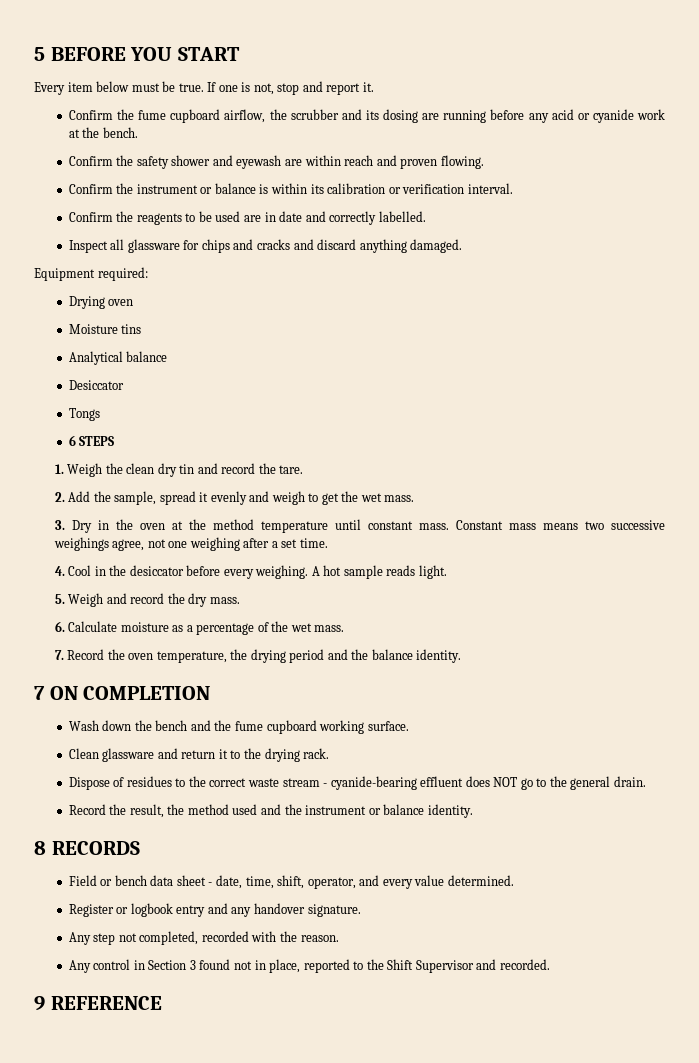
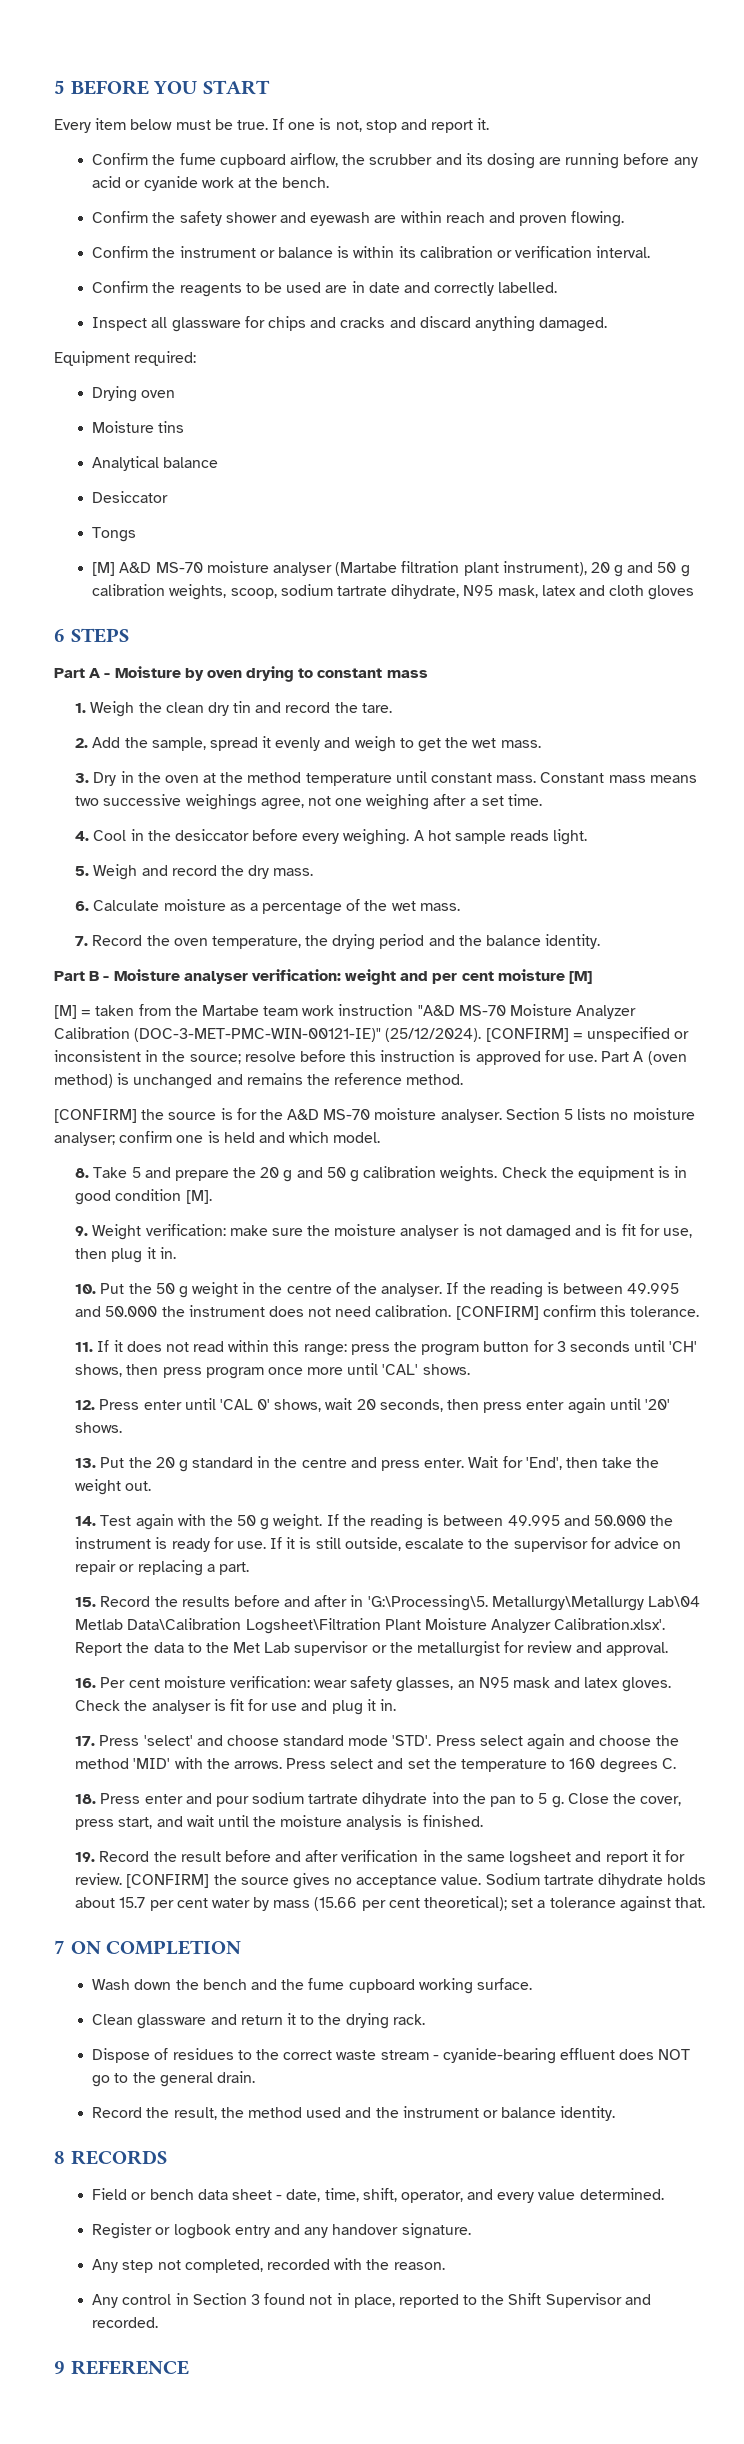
+ [M] A&D MS-70 moisture analyser (Martabe filtration plant instrument), 20 g and 50 g calibration weights, scoop, sodium tartrate dihydrate, N95 mask, latex and cloth gloves
  6 STEPS
+ Part A - Moisture by oven drying to constant mass
+ Part B - Moisture analyser verification: weight and per cent moisture [M]
+ [M] = taken from the Martabe team work instruction "A&D MS-70 Moisture Analyzer Calibration (DOC-3-MET-PMC-WIN-00121-IE)" (25/12/2024). [CONFIRM] = unspecified or inconsistent in the source; resolve before this instruction is approved for use. Part A (oven method) is unchanged and remains the reference method.
+ [CONFIRM] the source is for the A&D MS-70 moisture analyser. Section 5 lists no moisture analyser; confirm one is held and which model.
+ 8. Take 5 and prepare the 20 g and 50 g calibration weights. Check the equipment is in good condition [M].
+ 9. Weight verification: make sure the moisture analyser is not damaged and is fit for use, then plug it in.
+ 10. Put the 50 g weight in the centre of the analyser. If the reading is between 49.995 and 50.000 the instrument does not need calibration. [CONFIRM] confirm this tolerance.
+ 11. If it does not read within this range: press the program button for 3 seconds until 'CH' shows, then press program once more until 'CAL' shows.
+ 12. Press enter until 'CAL 0' shows, wait 20 seconds, then press enter again until '20' shows.
+ 13. Put the 20 g standard in the centre and press enter. Wait for 'End', then take the weight out.
+ 14. Test again with the 50 g weight. If the reading is between 49.995 and 50.000 the instrument is ready for use. If it is still outside, escalate to the supervisor for advice on repair or replacing a part.
+ 15. Record the results before and after in 'G:\Processing\5. Metallurgy\Metallurgy Lab\04 Metlab Data\Calibration Logsheet\Filtration Plant Moisture Analyzer Calibration.xlsx'. Report the data to the Met Lab supervisor or the metallurgist for review and approval.
+ 16. Per cent moisture verification: wear safety glasses, an N95 mask and latex gloves. Check the analyser is fit for use and plug it in.
+ 17. Press 'select' and choose standard mode 'STD'. Press select again and choose the method 'MID' with the arrows. Press select and set the temperature to 160 degrees C.
+ 18. Press enter and pour sodium tartrate dihydrate into the pan to 5 g. Close the cover, press start, and wait until the moisture analysis is finished.
+ 19. Record the result before and after verification in the same logsheet and report it for review. [CONFIRM] the source gives no acceptance value. Sodium tartrate dihydrate holds about 15.7 per cent water by mass (15.66 per cent theoretical); set a tolerance against that.

